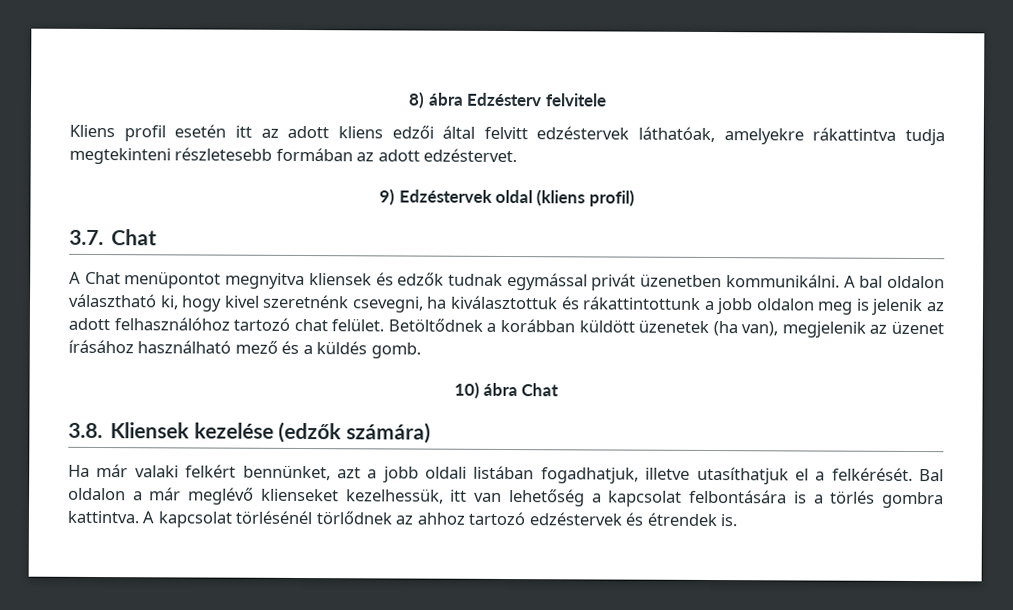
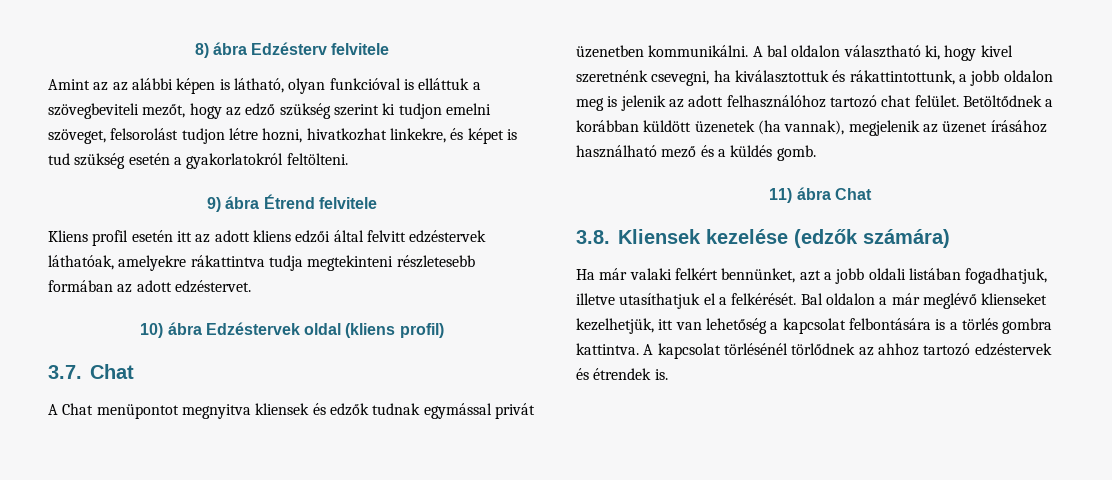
+ Amint az az alábbi képen is látható, olyan funkcióval is elláttuk a szövegbeviteli mezőt, hogy az edző szükség szerint ki tudjon emelni szöveget, felsorolást tudjon létre hozni, hivatkozhat linkekre, és képet is tud szükség esetén a gyakorlatokról feltölteni.
+ 9) ábra Étrend felvitele
- 9) Edzéstervek oldal (kliens profil)
+ 10) ábra Edzéstervek oldal (kliens profil)
- A bal oldalon választható ki, hogy kivel szeretnénk csevegni, ha kiválasztottuk és rákattintottunk a jobb oldalon meg is jelenik az adott felhasználóhoz tartozó chat felület.
+ A bal oldalon választható ki, hogy kivel szeretnénk csevegni, ha kiválasztottuk és rákattintottunk, a jobb oldalon meg is jelenik az adott felhasználóhoz tartozó chat felület.
- Betöltődnek a korábban küldött üzenetek (ha van), megjelenik az üzenet írásához használható mező és a küldés gomb.
+ Betöltődnek a korábban küldött üzenetek (ha vannak), megjelenik az üzenet írásához használható mező és a küldés gomb.
- 10) ábra Chat
+ 11) ábra Chat
- Bal oldalon a már meglévő klienseket kezelhessük, itt van lehetőség a kapcsolat felbontására is a törlés gombra kattintva.
+ Bal oldalon a már meglévő klienseket kezelhetjük, itt van lehetőség a kapcsolat felbontására is a törlés gombra kattintva.

